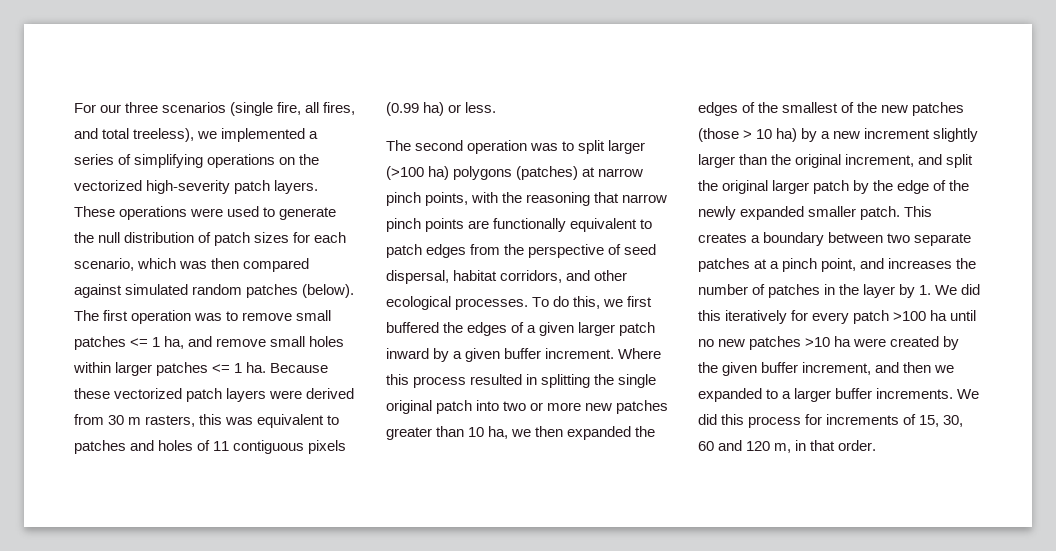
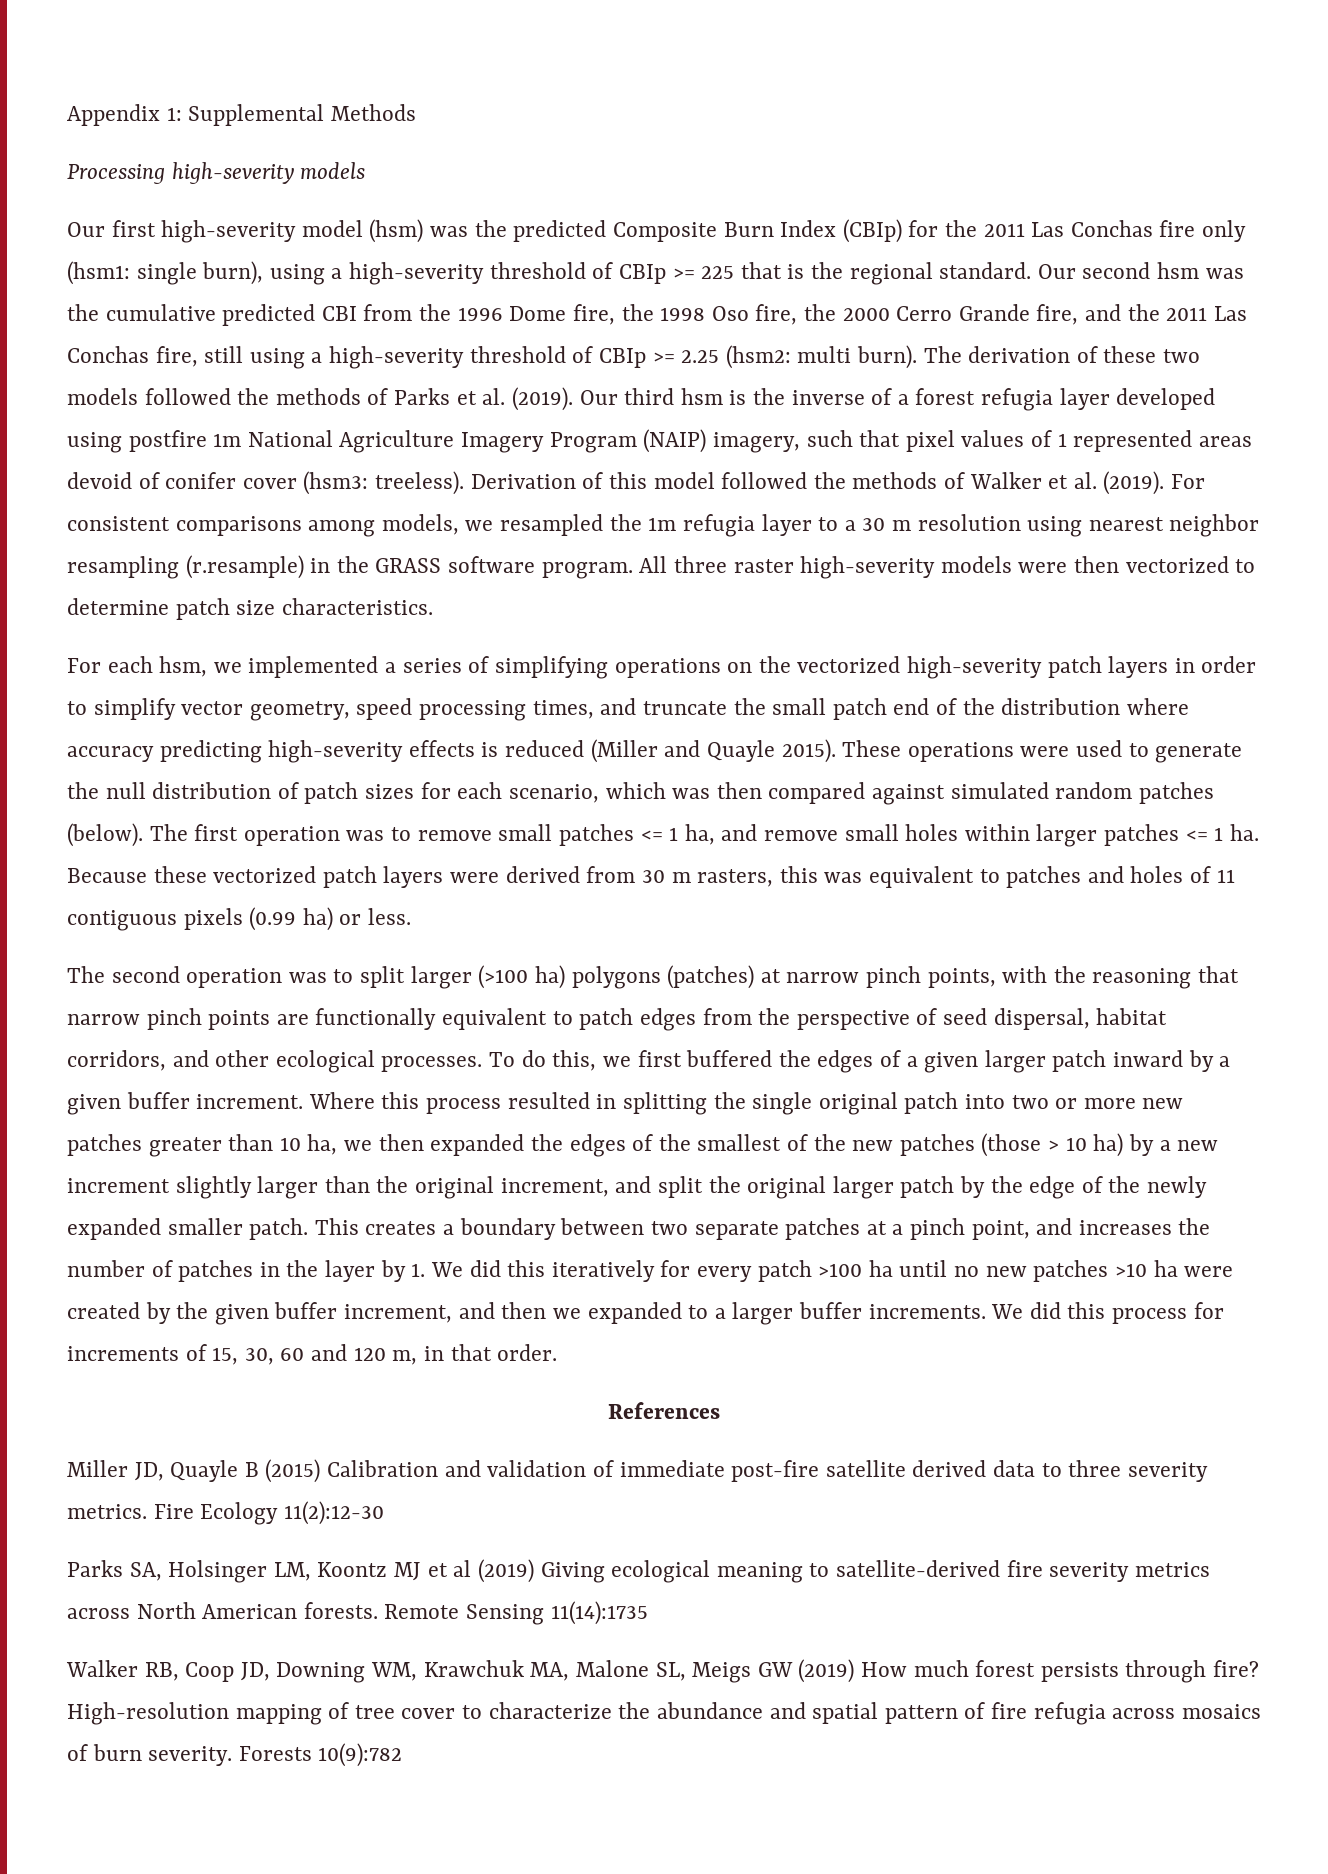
- For our three scenarios (single fire, all fires, and total treeless), we implemented a series of simplifying operations on the vectorized high-severity patch layers.
+ Appendix 1: Supplemental Methods
+ Processing high-severity models
+ Our first high-severity model (hsm) was the predicted Composite Burn Index (CBIp) for the 2011 Las Conchas fire only (hsm1: single burn), using a high-severity threshold of CBIp >= 225 that is the regional standard. Our second hsm was the cumulative predicted CBI from the 1996 Dome fire, the 1998 Oso fire, the 2000 Cerro Grande fire, and the 2011 Las Conchas fire, still using a high-severity threshold of CBIp >= 2.25 (hsm2: multi burn). The derivation of these two models followed the methods of Parks et al. (2019). Our third hsm is the inverse of a forest refugia layer developed using postfire 1m National Agriculture Imagery Program (NAIP) imagery, such that pixel values of 1 represented areas devoid of conifer cover (hsm3: treeless). Derivation of this model followed the methods of Walker et al. (2019). For consistent comparisons among models, we resampled the 1m refugia layer to a 30 m resolution using nearest neighbor resampling (r.resample) in the GRASS software program. All three raster high-severity models were then vectorized to determine patch size characteristics.
+ For each hsm, we implemented a series of simplifying operations on the vectorized high-severity patch layers in order to simplify vector geometry, speed processing times, and truncate the small patch end of the distribution where accuracy predicting high-severity effects is reduced (Miller and Quayle 2015).
+ References
+ Miller JD, Quayle B (2015) Calibration and validation of immediate post-fire satellite derived data to three severity metrics. Fire Ecology 11(2):12-30
+ Parks SA, Holsinger LM, Koontz MJ et al (2019) Giving ecological meaning to satellite-derived fire severity metrics across North American forests. Remote Sensing 11(14):1735
+ Walker RB, Coop JD, Downing WM, Krawchuk MA, Malone SL, Meigs GW (2019) How much forest persists through fire? High-resolution mapping of tree cover to characterize the abundance and spatial pattern of fire refugia across mosaics of burn severity. Forests 10(9):782

